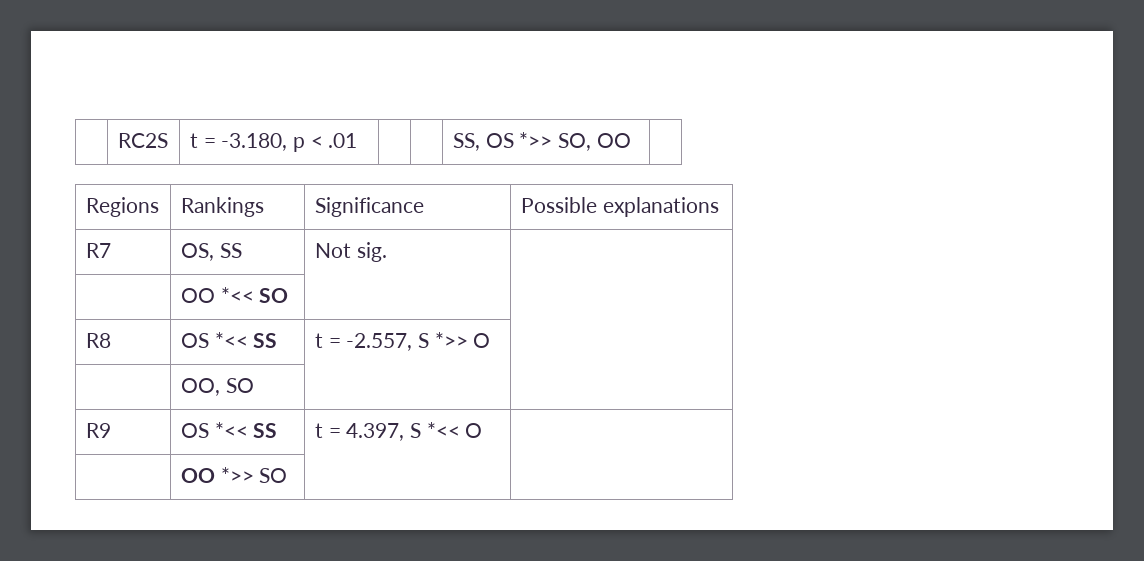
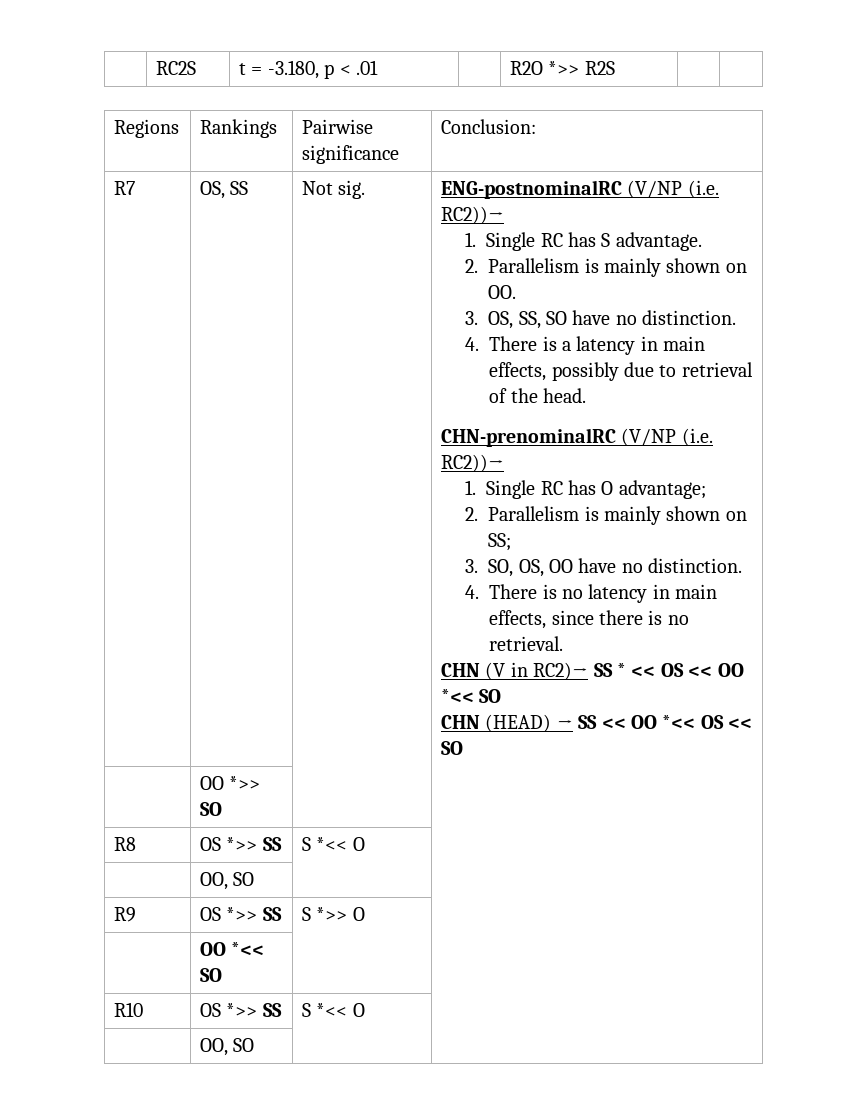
- | RC2S | t = -3.180, p < .01 | | | SS, OS *>> SO, OO |
+ | RC2S | t = -3.180, p < .01 | | R2O *>> R2S | |
- Regions | Rankings | Significance | Possible explanations
+ Regions | Rankings | Pairwise significance | Conclusion:
- | OO *<< SO | |
+ ENG-postnominalRC (V/NP (i.e. RC2))→
+ 1. Single RC has S advantage.
+ 2. Parallelism is mainly shown on OO.
+ 3. OS, SS, SO have no distinction.
+ 4. There is a latency in main effects, possibly due to retrieval of the head.
+ CHN-prenominalRC (V/NP (i.e. RC2))→
+ 1. Single RC has O advantage;
+ 2. Parallelism is mainly shown on SS;
+ 3. SO, OS, OO have no distinction.
+ 4. There is no latency in main effects, since there is no retrieval.
+ CHN (V in RC2)→ SS * << OS << OO *<< SO
+ CHN (HEAD) → SS << OO *<< OS << SO
+ | OO *>> SO | |
- R8 | OS *<< SS | t = -2.557, S *>> O |
+ R8 | OS *>> SS | S *<< O |
- R9 | OS *<< SS | t = 4.397, S *<< O |
- | OO *>> SO | |
+ R9 | OS *>> SS | S *>> O |
+ | OO *<< SO | |
+ R10 | OS *>> SS | S *<< O |
+ | OO, SO | |

